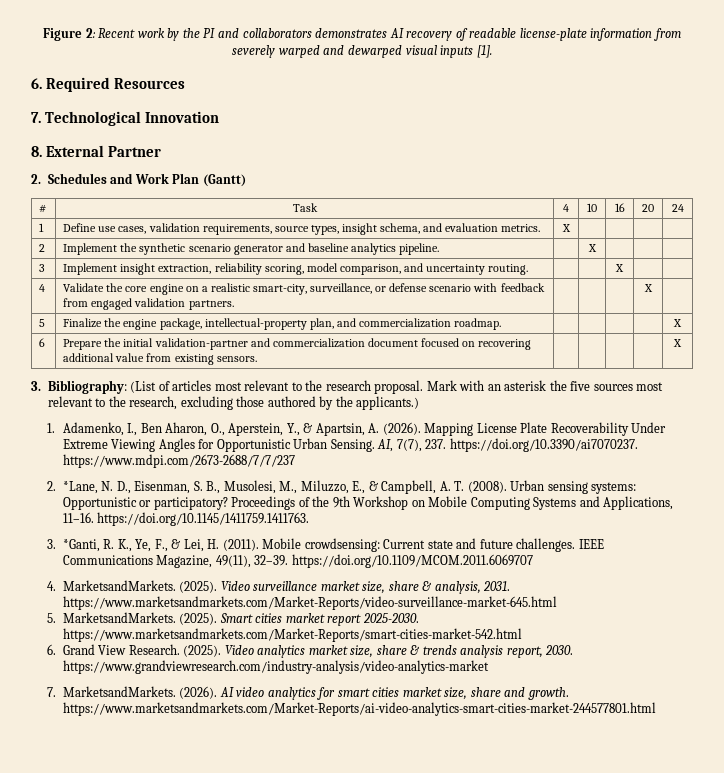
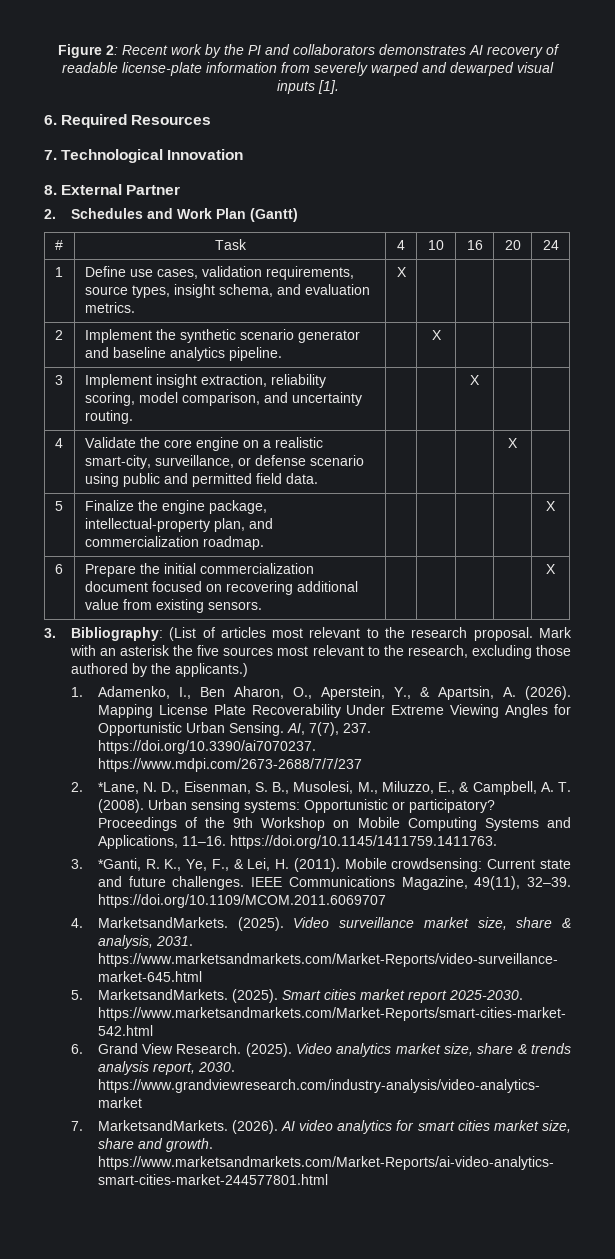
- 4 | Validate the core engine on a realistic smart-city, surveillance, or defense scenario with feedback from engaged validation partners. | | | | X |
+ 4 | Validate the core engine on a realistic smart-city, surveillance, or defense scenario using public and permitted field data. | | | | X |
- 6 | Prepare the initial validation-partner and commercialization document focused on recovering additional value from existing sensors. | | | | | X
+ 6 | Prepare the initial commercialization document focused on recovering additional value from existing sensors. | | | | | X

